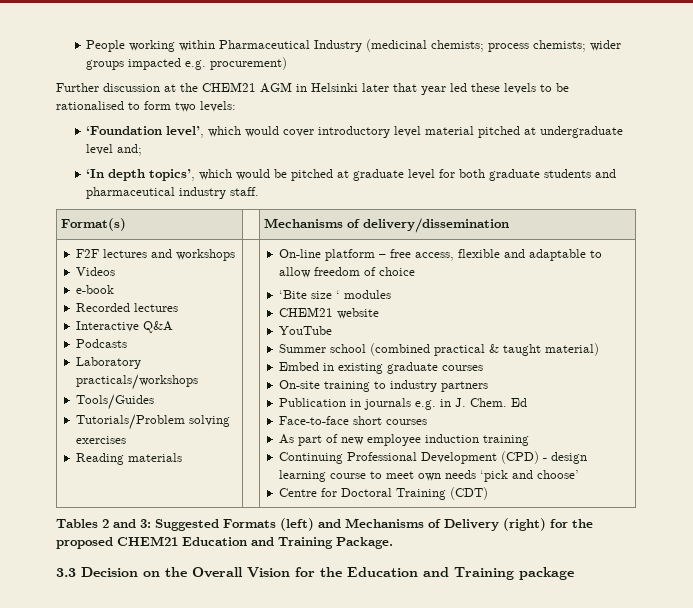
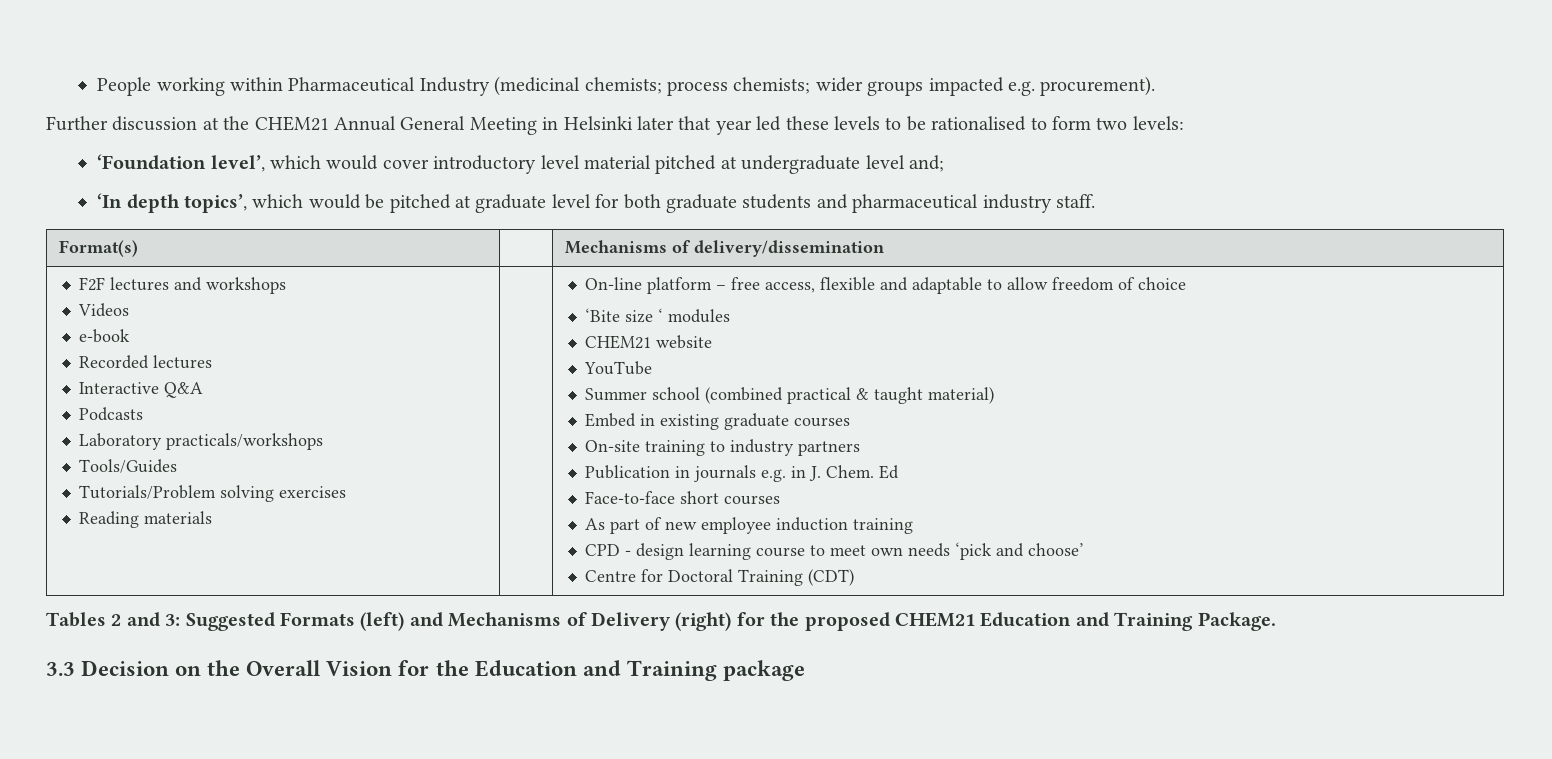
- People working within Pharmaceutical Industry (medicinal chemists; process chemists; wider groups impacted e.g. procurement)
+ People working within Pharmaceutical Industry (medicinal chemists; process chemists; wider groups impacted e.g. procurement).
- Further discussion at the CHEM21 AGM in Helsinki later that year led these levels to be rationalised to form two levels:
+ Further discussion at the CHEM21 Annual General Meeting in Helsinki later that year led these levels to be rationalised to form two levels:
- Continuing Professional Development (CPD) - design learning course to meet own needs ‘pick and choose’
+ CPD - design learning course to meet own needs ‘pick and choose’

